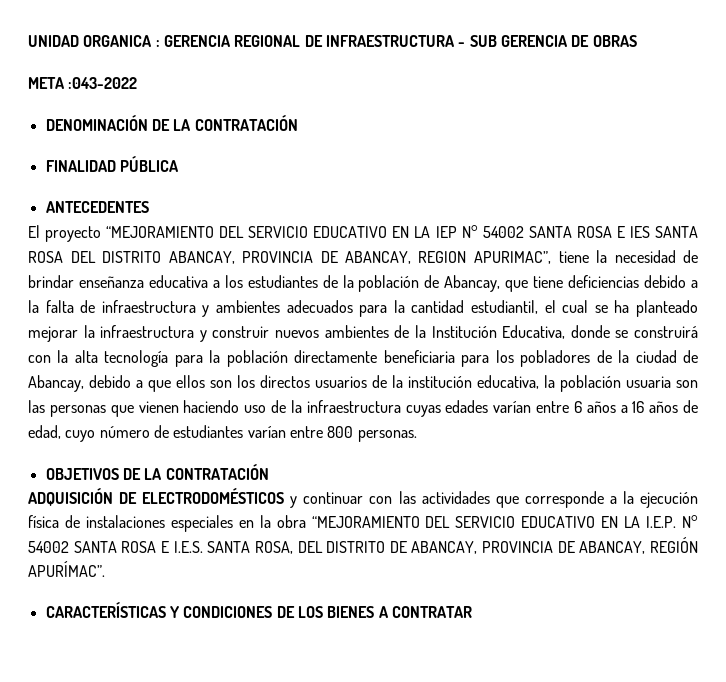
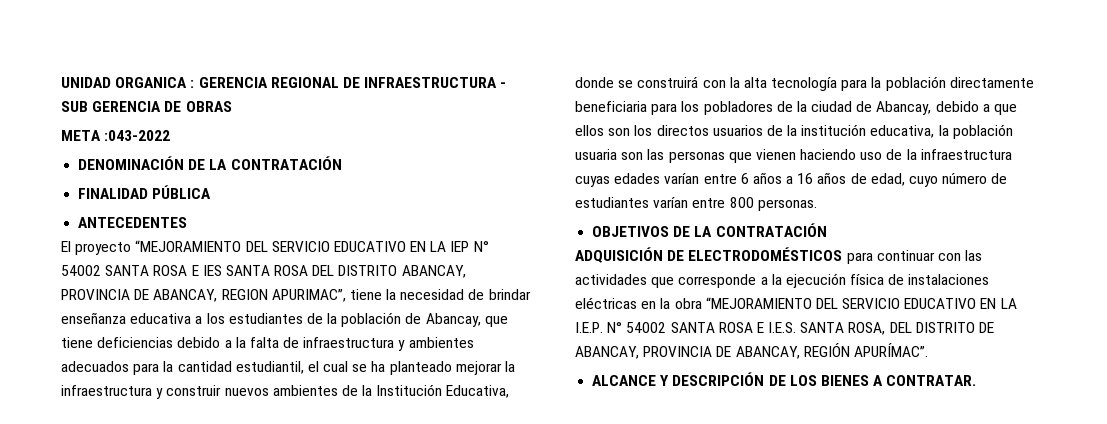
- ADQUISICIÓN DE ELECTRODOMÉSTICOS y continuar con las actividades que corresponde a la ejecución física de instalaciones especiales en la obra “MEJORAMIENTO DEL SERVICIO EDUCATIVO EN LA I.E.P. N° 54002 SANTA ROSA E I.E.S. SANTA ROSA, DEL DISTRITO DE ABANCAY, PROVINCIA DE ABANCAY, REGIÓN APURÍMAC”.
+ ADQUISICIÓN DE ELECTRODOMÉSTICOS para continuar con las actividades que corresponde a la ejecución física de instalaciones eléctricas en la obra “MEJORAMIENTO DEL SERVICIO EDUCATIVO EN LA I.E.P. N° 54002 SANTA ROSA E I.E.S. SANTA ROSA, DEL DISTRITO DE ABANCAY, PROVINCIA DE ABANCAY, REGIÓN APURÍMAC”.
- CARACTERÍSTICAS Y CONDICIONES DE LOS BIENES A CONTRATAR
+ ALCANCE Y DESCRIPCIÓN DE LOS BIENES A CONTRATAR.

